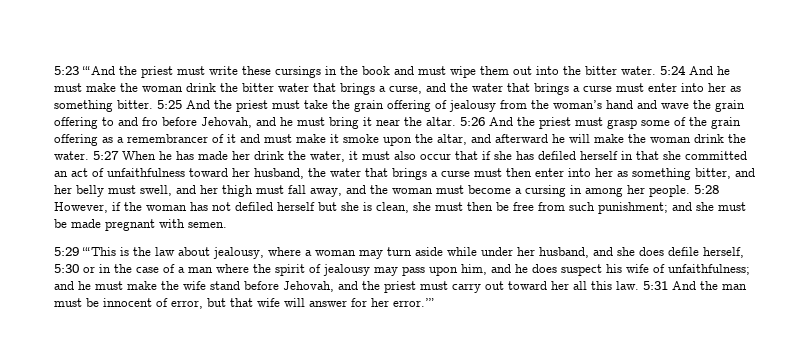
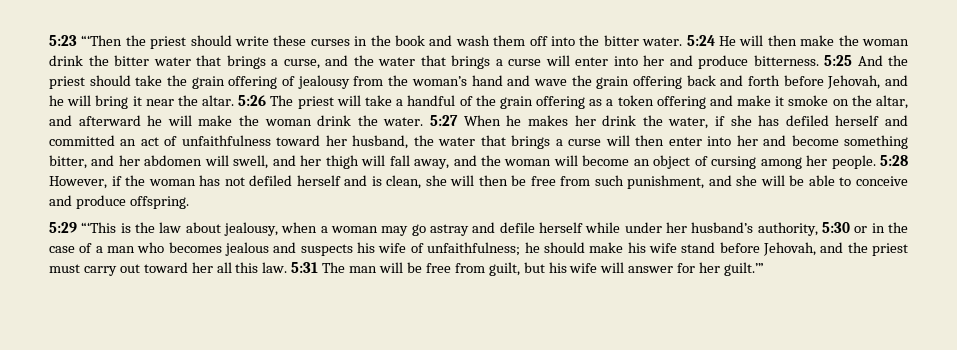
- 5:23 “‘And the priest must write these cursings in the book and must wipe them out into the bitter water.
+ 5:23 “‘Then the priest should write these curses in the book and wash them off into the bitter water.
- 5:24 And he must make the woman drink the bitter water that brings a curse, and the water that brings a curse must enter into her as something bitter.
+ 5:24 He will then make the woman drink the bitter water that brings a curse, and the water that brings a curse will enter into her and produce bitterness.
- 5:25 And the priest must take the grain offering of jealousy from the woman’s hand and wave the grain offering to and fro before Jehovah, and he must bring it near the altar.
+ 5:25 And the priest should take the grain offering of jealousy from the woman’s hand and wave the grain offering back and forth before Jehovah, and he will bring it near the altar.
- 5:26 And the priest must grasp some of the grain offering as a remembrancer of it and must make it smoke upon the altar, and afterward he will make the woman drink the water.
+ 5:26 The priest will take a handful of the grain offering as a token offering and make it smoke on the altar, and afterward he will make the woman drink the water.
- 5:27 When he has made her drink the water, it must also occur that if she has defiled herself in that she committed an act of unfaithfulness toward her husband, the water that brings a curse must then enter into her as something bitter, and her belly must swell, and her thigh must fall away, and the woman must become a cursing in among her people.
+ 5:27 When he makes her drink the water, if she has defiled herself and committed an act of unfaithfulness toward her husband, the water that brings a curse will then enter into her and become something bitter, and her abdomen will swell, and her thigh will fall away, and the woman will become an object of cursing among her people.
- 5:28 However, if the woman has not defiled herself but she is clean, she must then be free from such punishment; and she must be made pregnant with semen.
+ 5:28 However, if the woman has not defiled herself and is clean, she will then be free from such punishment, and she will be able to conceive and produce offspring.
- 5:29 “‘This is the law about jealousy, where a woman may turn aside while under her husband, and she does defile herself, 5:30 or in the case of a man where the spirit of jealousy may pass upon him, and he does suspect his wife of unfaithfulness; and he must make the wife stand before Jehovah, and the priest must carry out toward her all this law.
+ 5:29 “‘This is the law about jealousy, when a woman may go astray and defile herself while under her husband’s authority, 5:30 or in the case of a man who becomes jealous and suspects his wife of unfaithfulness; he should make his wife stand before Jehovah, and the priest must carry out toward her all this law.
- 5:31 And the man must be innocent of error, but that wife will answer for her error.’”
+ 5:31 The man will be free from guilt, but his wife will answer for her guilt.’”

